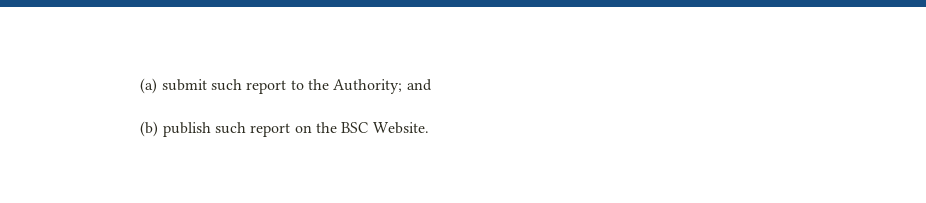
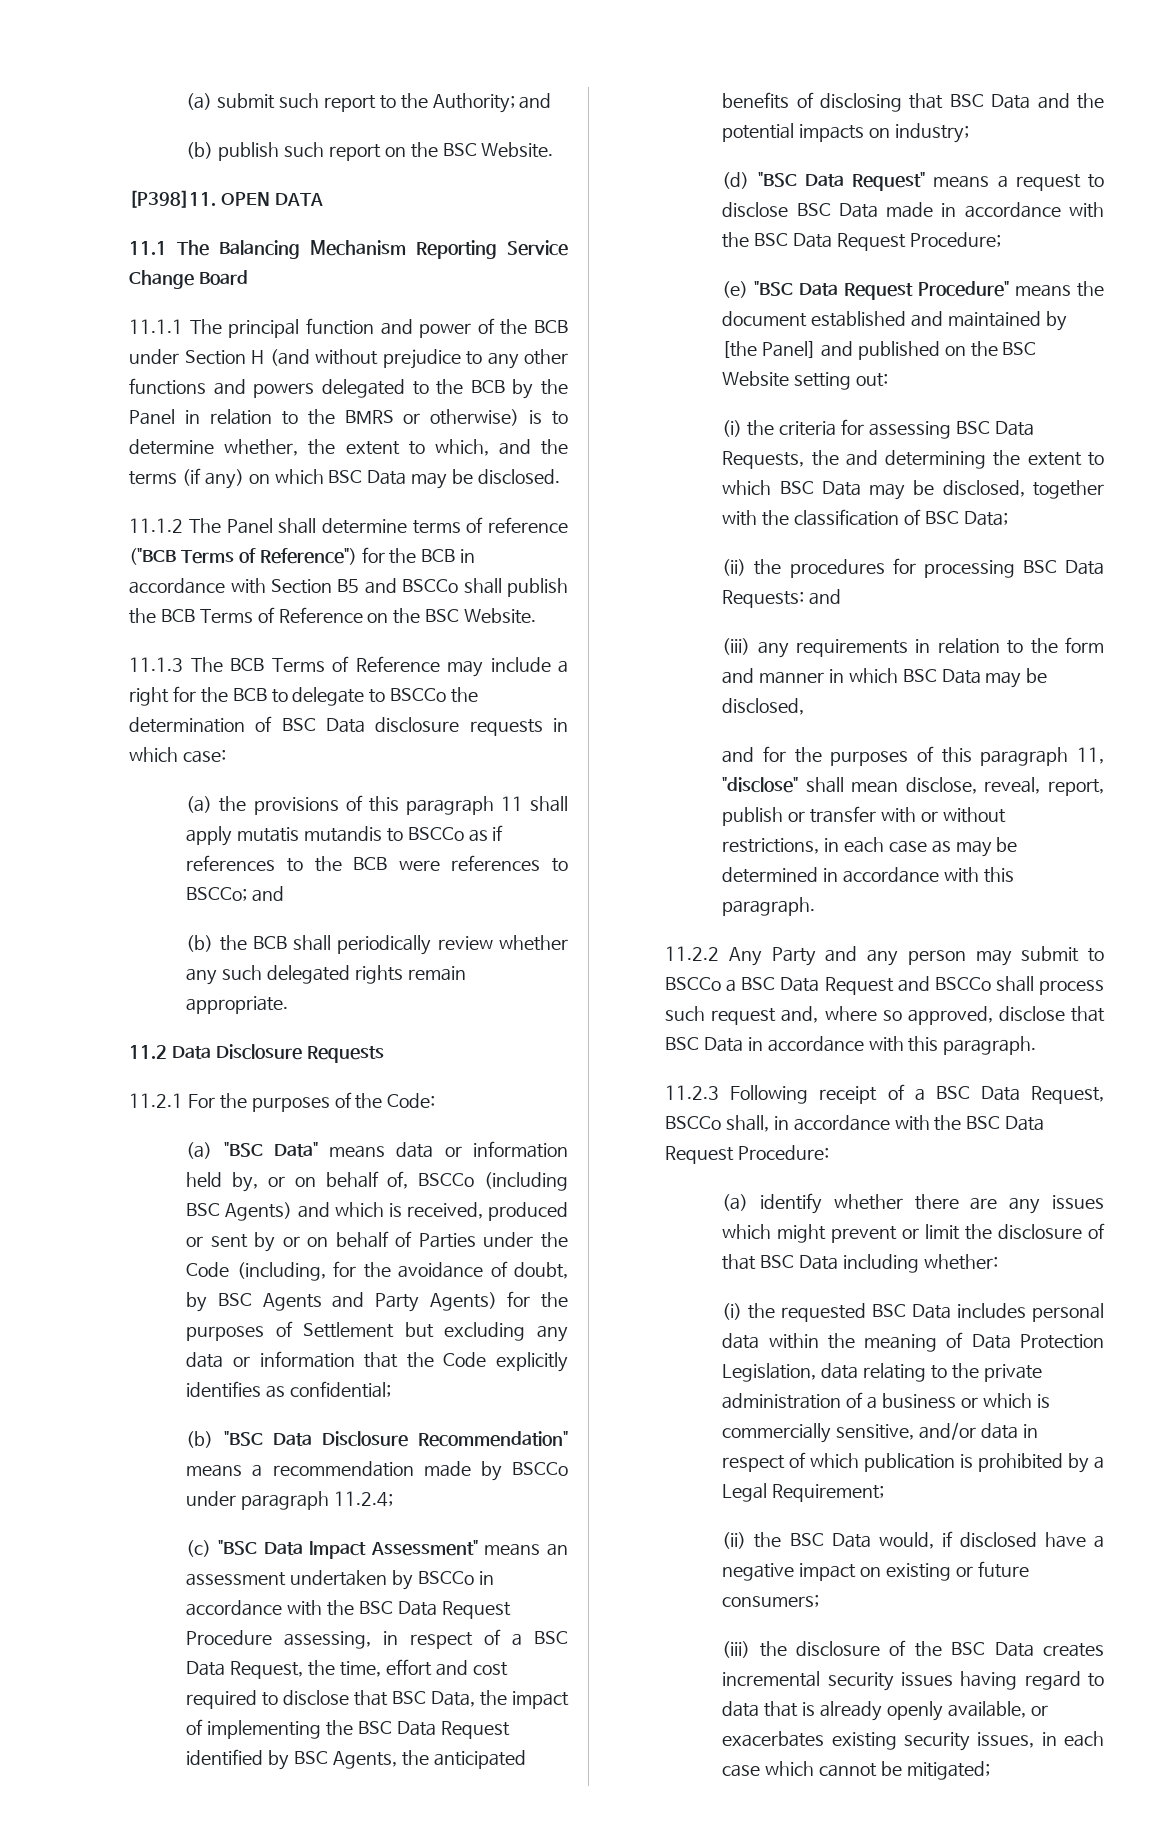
+ [P398]11. OPEN DATA
+ 11.1 The Balancing Mechanism Reporting Service Change Board
+ 11.1.1 The principal function and power of the BCB under Section H (and without prejudice to any other functions and powers delegated to the BCB by the Panel in relation to the BMRS or otherwise) is to determine whether, the extent to which, and the terms (if any) on which BSC Data may be disclosed.
+ 11.1.2 The Panel shall determine terms of reference ("BCB Terms of Reference") for the BCB in accordance with Section B5 and BSCCo shall publish the BCB Terms of Reference on the BSC Website.
+ 11.1.3 The BCB Terms of Reference may include a right for the BCB to delegate to BSCCo the determination of BSC Data disclosure requests in which case:
+ (a) the provisions of this paragraph 11 shall apply mutatis mutandis to BSCCo as if references to the BCB were references to BSCCo; and
+ (b) the BCB shall periodically review whether any such delegated rights remain appropriate.
+ 11.2 Data Disclosure Requests
+ 11.2.1 For the purposes of the Code:
+ (a) "BSC Data" means data or information held by, or on behalf of, BSCCo (including BSC Agents) and which is received, produced or sent by or on behalf of Parties under the Code (including, for the avoidance of doubt, by BSC Agents and Party Agents) for the purposes of Settlement but excluding any data or information that the Code explicitly identifies as confidential;
+ (b) "BSC Data Disclosure Recommendation" means a recommendation made by BSCCo under paragraph 11.2.4;
+ (c) "BSC Data Impact Assessment" means an assessment undertaken by BSCCo in accordance with the BSC Data Request Procedure assessing, in respect of a BSC Data Request, the time, effort and cost required to disclose that BSC Data, the impact of implementing the BSC Data Request identified by BSC Agents, the anticipated benefits of disclosing that BSC Data and the potential impacts on industry;
+ (d) "BSC Data Request" means a request to disclose BSC Data made in accordance with the BSC Data Request Procedure;
+ (e) "BSC Data Request Procedure" means the document established and maintained by [the Panel] and published on the BSC Website setting out:
+ (i) the criteria for assessing BSC Data Requests, the and determining the extent to which BSC Data may be disclosed, together with the classification of BSC Data;
+ (ii) the procedures for processing BSC Data Requests: and
+ (iii) any requirements in relation to the form and manner in which BSC Data may be disclosed,
+ and for the purposes of this paragraph 11, "disclose" shall mean disclose, reveal, report, publish or transfer with or without restrictions, in each case as may be determined in accordance with this paragraph.
+ 11.2.2 Any Party and any person may submit to BSCCo a BSC Data Request and BSCCo shall process such request and, where so approved, disclose that BSC Data in accordance with this paragraph.
+ 11.2.3 Following receipt of a BSC Data Request, BSCCo shall, in accordance with the BSC Data Request Procedure:
+ (a) identify whether there are any issues which might prevent or limit the disclosure of that BSC Data including whether:
+ (i) the requested BSC Data includes personal data within the meaning of Data Protection Legislation, data relating to the private administration of a business or which is commercially sensitive, and/or data in respect of which publication is prohibited by a Legal Requirement;
+ (ii) the BSC Data would, if disclosed have a negative impact on existing or future consumers;
+ (iii) the disclosure of the BSC Data creates incremental security issues having regard to data that is already openly available, or exacerbates existing security issues, in each case which cannot be mitigated;

